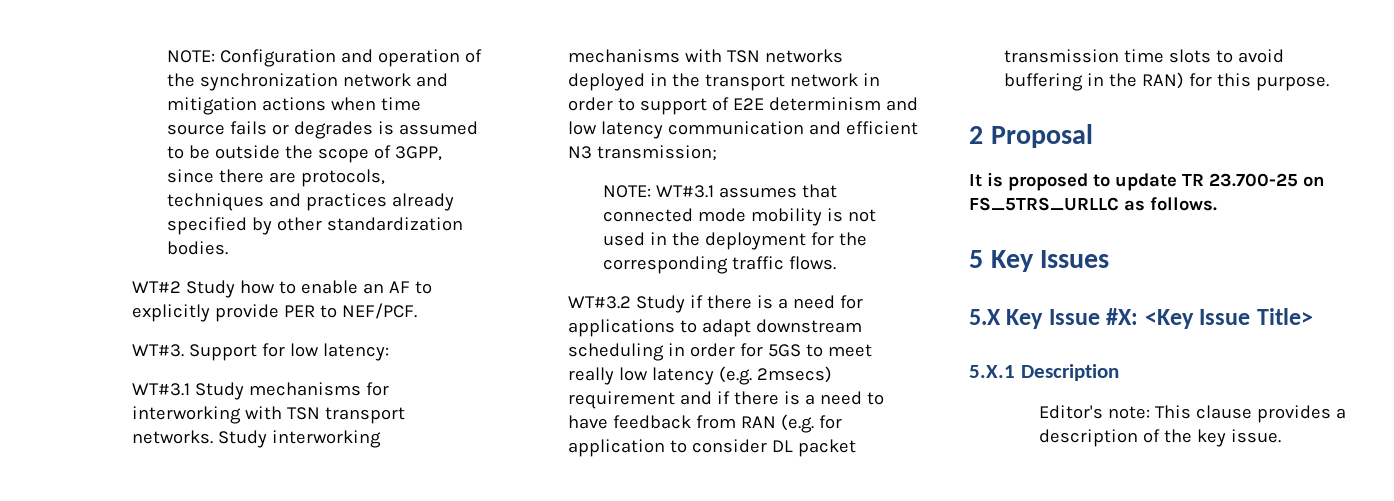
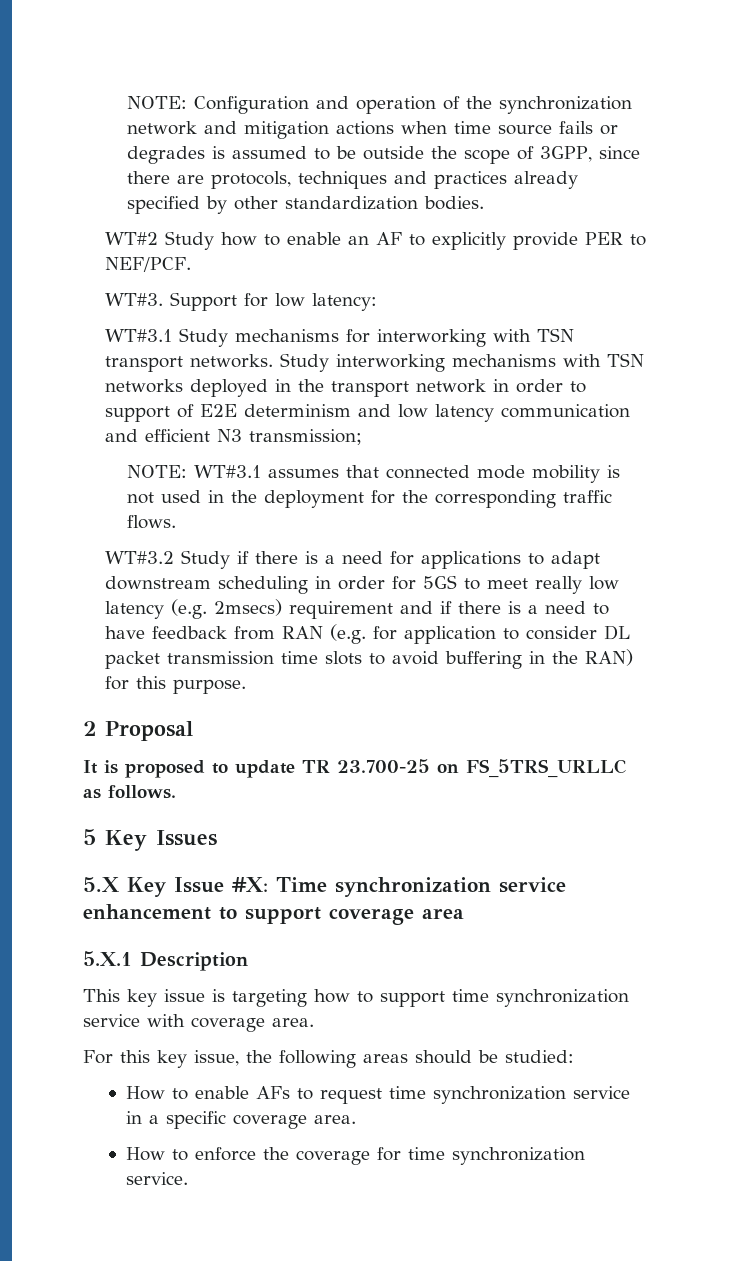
- 5.X Key Issue #X: <Key Issue Title>
+ 5.X Key Issue #X: Time synchronization service enhancement to support coverage area
  5.X.1 Description
- Editor's note: This clause provides a description of the key issue.
+ This key issue is targeting how to support time synchronization service with coverage area.
+ For this key issue, the following areas should be studied:
+ How to enable AFs to request time synchronization service in a specific coverage area.
+ How to enforce the coverage for time synchronization service.

